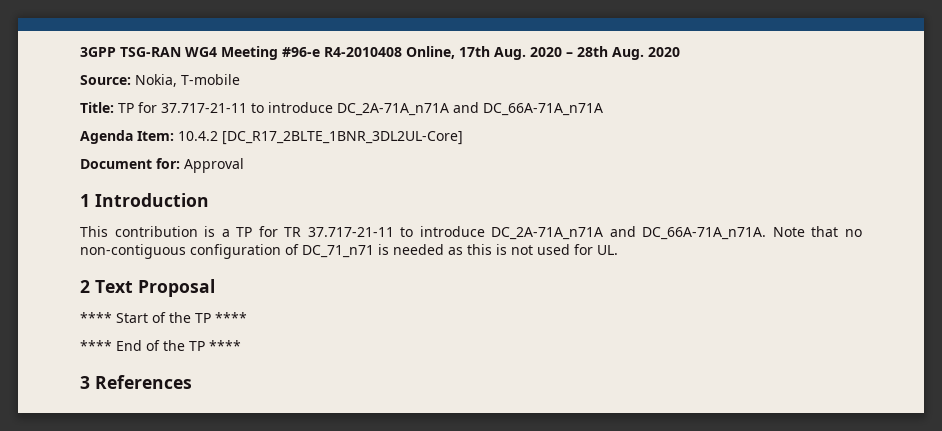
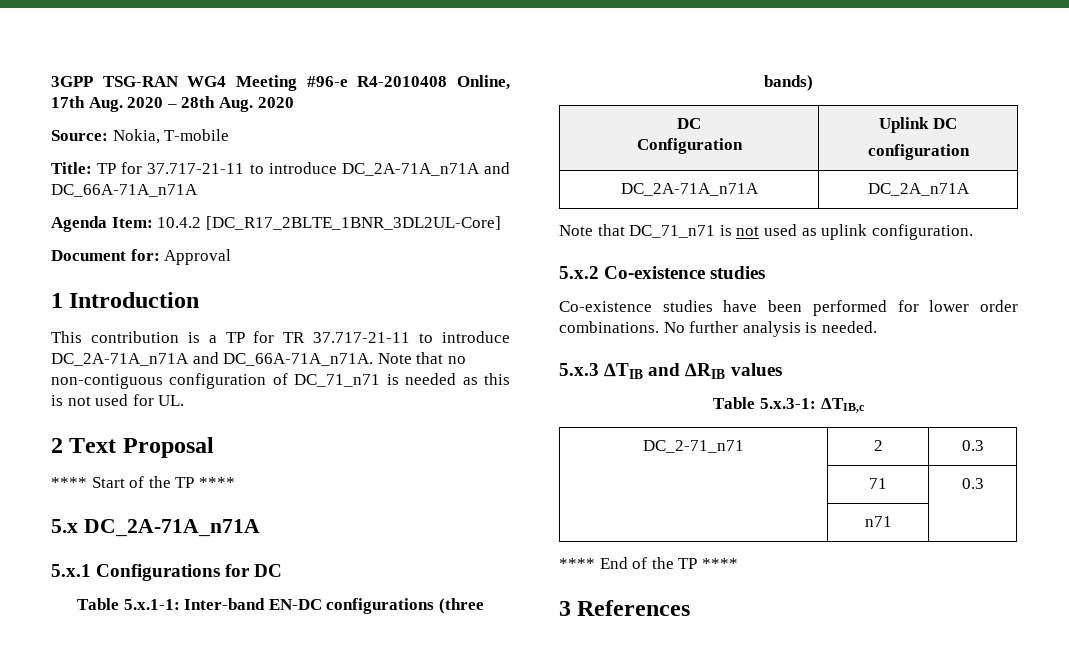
+ 5.x DC_2A-71A_n71A
+ 5.x.1 Configurations for DC
+ Table 5.x.1-1: Inter-band EN-DC configurations (three bands)
+ DC
+ Configuration | Uplink DC
+ configuration
+ DC_2A-71A_n71A | DC_2A_n71A
+ Note that DC_71_n71 is not used as uplink configuration.
+ 5.x.2 Co-existence studies
+ Co-existence studies have been performed for lower order combinations. No further analysis is needed.
+ 5.x.3 ∆TIB and ∆RIB values
+ Table 5.x.3-1: ΔTIB,c
+ DC_2-71_n71 | 2 | 0.3
+ | 71 | 0.3
+ | n71 |

